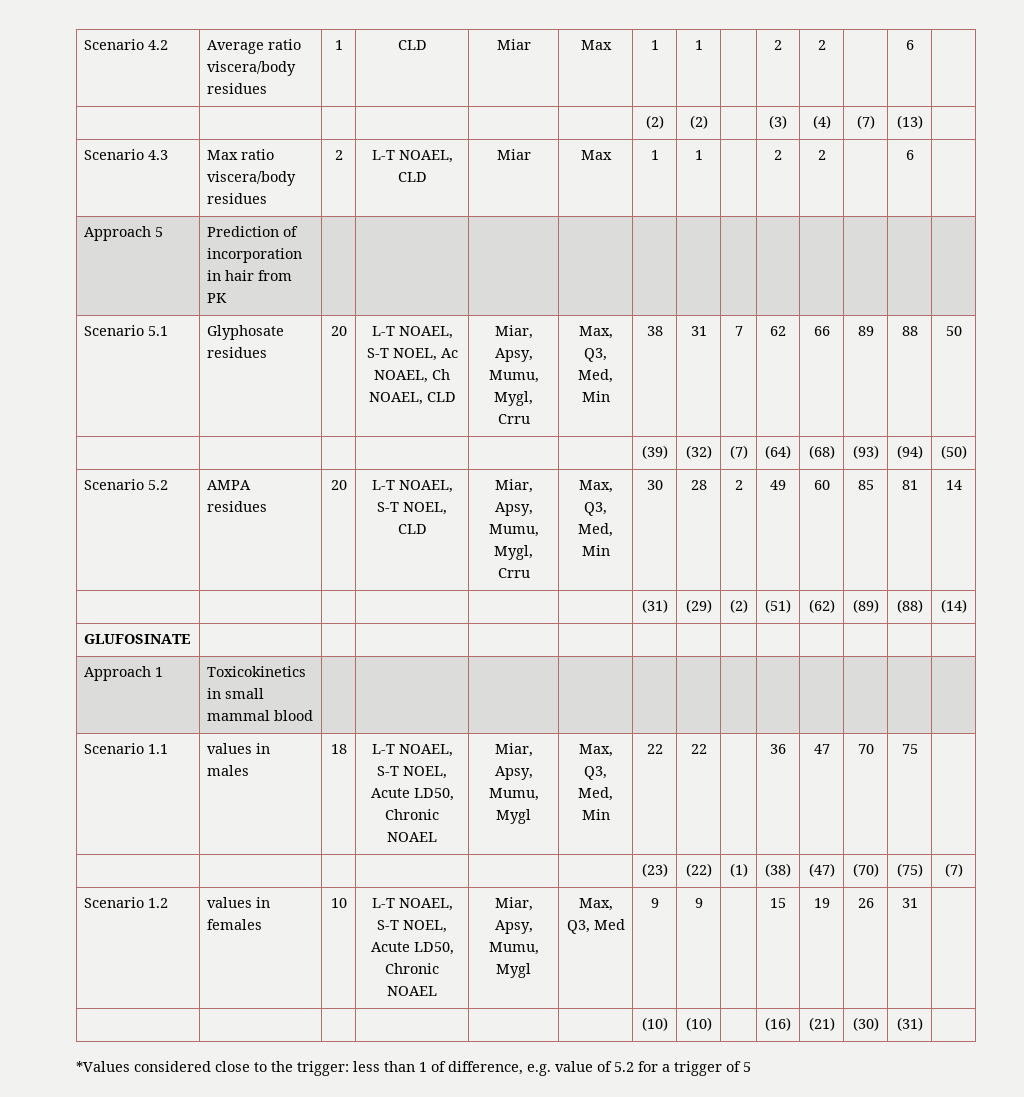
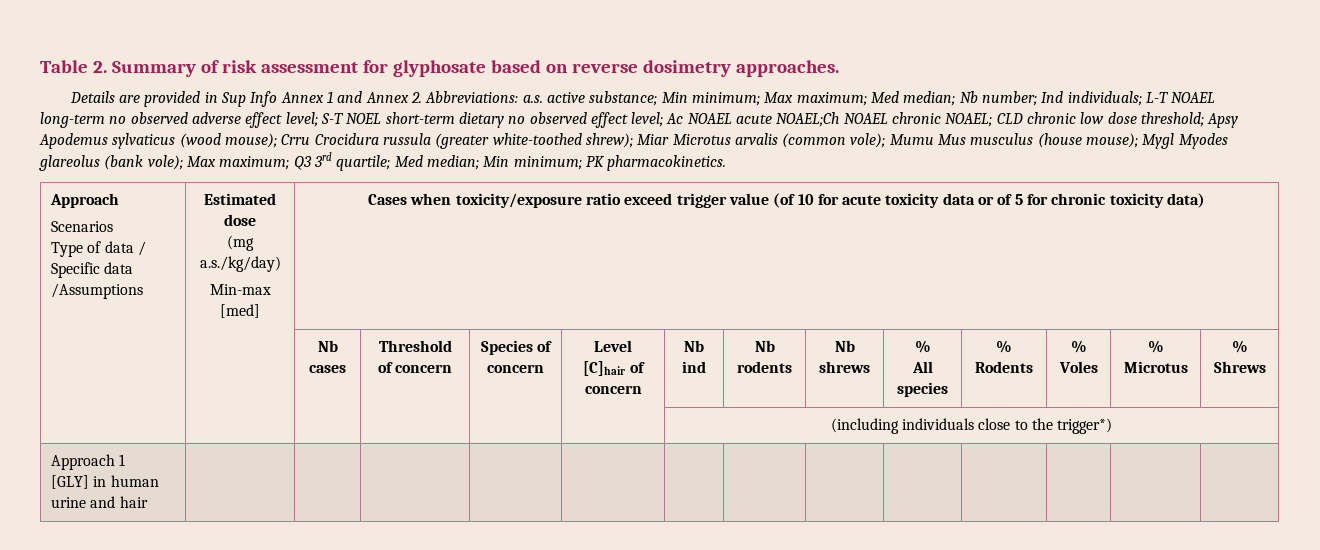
- Scenario 4.2 | Average ratio viscera/body residues | 1 | CLD | Miar | Max | 1 | 1 | | 2 | 2 | | 6 |
- | | | | | | (2) | (2) | | (3) | (4) | (7) | (13) |
- Scenario 4.3 | Max ratio viscera/body residues | 2 | L-T NOAEL, CLD | Miar | Max | 1 | 1 | | 2 | 2 | | 6 |
- Approach 5 | Prediction of incorporation in hair from PK | | | | | | | | | | | |
- Scenario 5.1 | Glyphosate residues | 20 | L-T NOAEL, S-T NOEL, Ac NOAEL, Ch NOAEL, CLD | Miar, Apsy, Mumu, Mygl, Crru | Max, Q3, Med, Min | 38 | 31 | 7 | 62 | 66 | 89 | 88 | 50
- | | | | | | (39) | (32) | (7) | (64) | (68) | (93) | (94) | (50)
- Scenario 5.2 | AMPA residues | 20 | L-T NOAEL, S-T NOEL, CLD | Miar, Apsy, Mumu, Mygl, Crru | Max, Q3, Med, Min | 30 | 28 | 2 | 49 | 60 | 85 | 81 | 14
- | | | | | | (31) | (29) | (2) | (51) | (62) | (89) | (88) | (14)
- GLUFOSINATE | | | | | | | | | | | | |
- Approach 1 | Toxicokinetics in small mammal blood | | | | | | | | | | | |
- Scenario 1.1 | values in males | 18 | L-T NOAEL, S-T NOEL, Acute LD50, Chronic NOAEL | Miar, Apsy, Mumu, Mygl | Max, Q3, Med, Min | 22 | 22 | | 36 | 47 | 70 | 75 |
- | | | | | | (23) | (22) | (1) | (38) | (47) | (70) | (75) | (7)
- Scenario 1.2 | values in females | 10 | L-T NOAEL, S-T NOEL, Acute LD50, Chronic NOAEL | Miar, Apsy, Mumu, Mygl | Max, Q3, Med | 9 | 9 | | 15 | 19 | 26 | 31 |
- | | | | | | (10) | (10) | | (16) | (21) | (30) | (31) |
- *Values considered close to the trigger: less than 1 of difference, e.g. value of 5.2 for a trigger of 5
+ Table 2. Summary of risk assessment for glyphosate based on reverse dosimetry approaches.
+ Details are provided in Sup Info Annex 1 and Annex 2. Abbreviations: a.s. active substance; Min minimum; Max maximum; Med median; Nb number; Ind individuals; L-T NOAEL long-term no observed adverse effect level; S-T NOEL short-term dietary no observed effect level; Ac NOAEL acute NOAEL;Ch NOAEL chronic NOAEL; CLD chronic low dose threshold; Apsy Apodemus sylvaticus (wood mouse); Crru Crocidura russula (greater white-toothed shrew); Miar Microtus arvalis (common vole); Mumu Mus musculus (house mouse); Mygl Myodes glareolus (bank vole); Max maximum; Q3 3rd quartile; Med median; Min minimum; PK pharmacokinetics.
+ Approach
+ Scenarios
+ Type of data / Specific data /Assumptions | Estimated dose
+ (mg a.s./kg/day)
+ Min-max [med] | Cases when toxicity/exposure ratio exceed trigger value (of 10 for acute toxicity data or of 5 for chronic toxicity data)
+ | | Nb cases | Threshold of concern | Species of concern | Level [C]hair of concern | Nb ind | Nb rodents | Nb shrews | %
+ All species | % Rodents | % Voles | % Microtus | % Shrews
+ | | | | | | (including individuals close to the trigger*)
+ Approach 1
+ [GLY] in human urine and hair | | | | | | | | | | | | |

